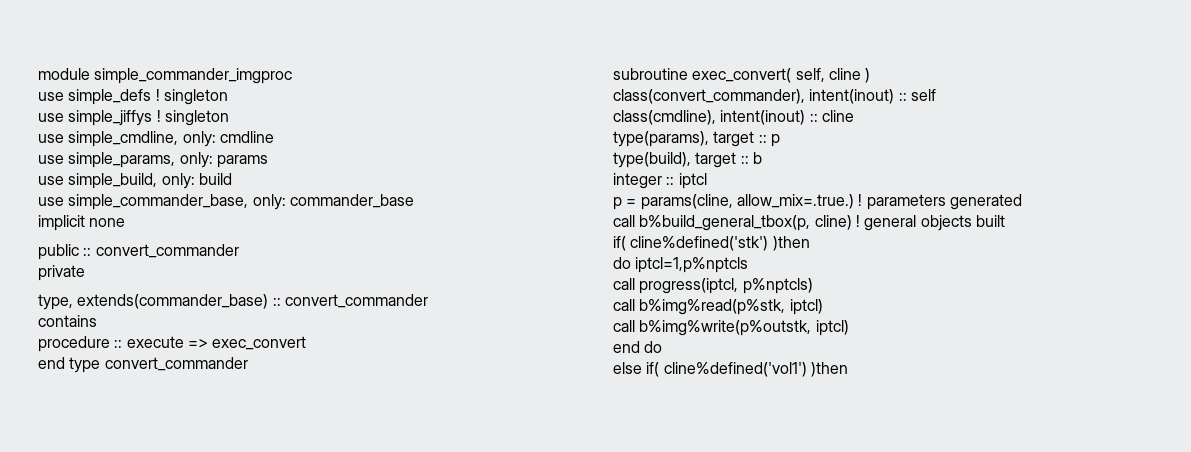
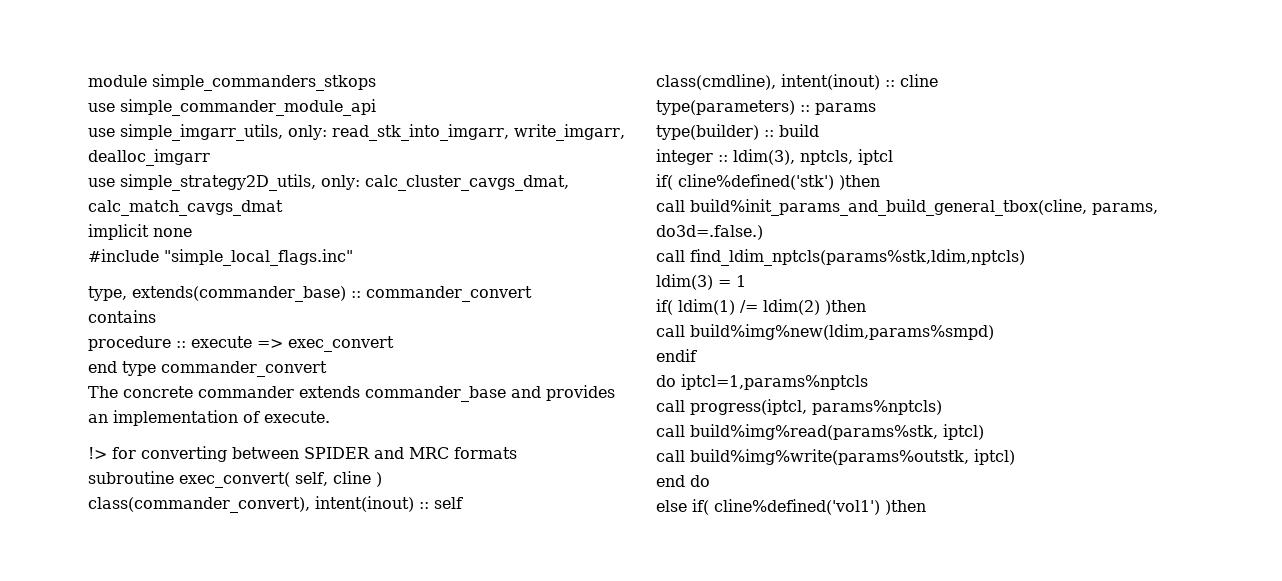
- module simple_commander_imgproc
- use simple_defs ! singleton
- use simple_jiffys ! singleton
- use simple_cmdline, only: cmdline
- use simple_params, only: params
- use simple_build, only: build
- use simple_commander_base, only: commander_base
+ module simple_commanders_stkops
+ use simple_commander_module_api
+ use simple_imgarr_utils, only: read_stk_into_imgarr, write_imgarr, dealloc_imgarr
+ use simple_strategy2D_utils, only: calc_cluster_cavgs_dmat, calc_match_cavgs_dmat
  implicit none
- public :: convert_commander
- private
+ #include "simple_local_flags.inc"
- type, extends(commander_base) :: convert_commander
+ type, extends(commander_base) :: commander_convert
- end type convert_commander
+ end type commander_convert
+ The concrete commander extends commander_base and provides an implementation of execute.
+ !> for converting between SPIDER and MRC formats
- class(convert_commander), intent(inout) :: self
+ class(commander_convert), intent(inout) :: self
- type(params), target :: p
- type(build), target :: b
+ type(parameters) :: params
+ type(builder) :: build
- integer :: iptcl
+ integer :: ldim(3), nptcls, iptcl
- p = params(cline, allow_mix=.true.) ! parameters generated
- call b%build_general_tbox(p, cline) ! general objects built
  if( cline%defined('stk') )then
- do iptcl=1,p%nptcls
+ call build%init_params_and_build_general_tbox(cline, params, do3d=.false.)
+ call find_ldim_nptcls(params%stk,ldim,nptcls)
+ ldim(3) = 1
+ if( ldim(1) /= ldim(2) )then
+ call build%img%new(ldim,params%smpd)
+ endif
+ do iptcl=1,params%nptcls
- call progress(iptcl, p%nptcls)
- call b%img%read(p%stk, iptcl)
+ call progress(iptcl, params%nptcls)
+ call build%img%read(params%stk, iptcl)
- call b%img%write(p%outstk, iptcl)
+ call build%img%write(params%outstk, iptcl)

